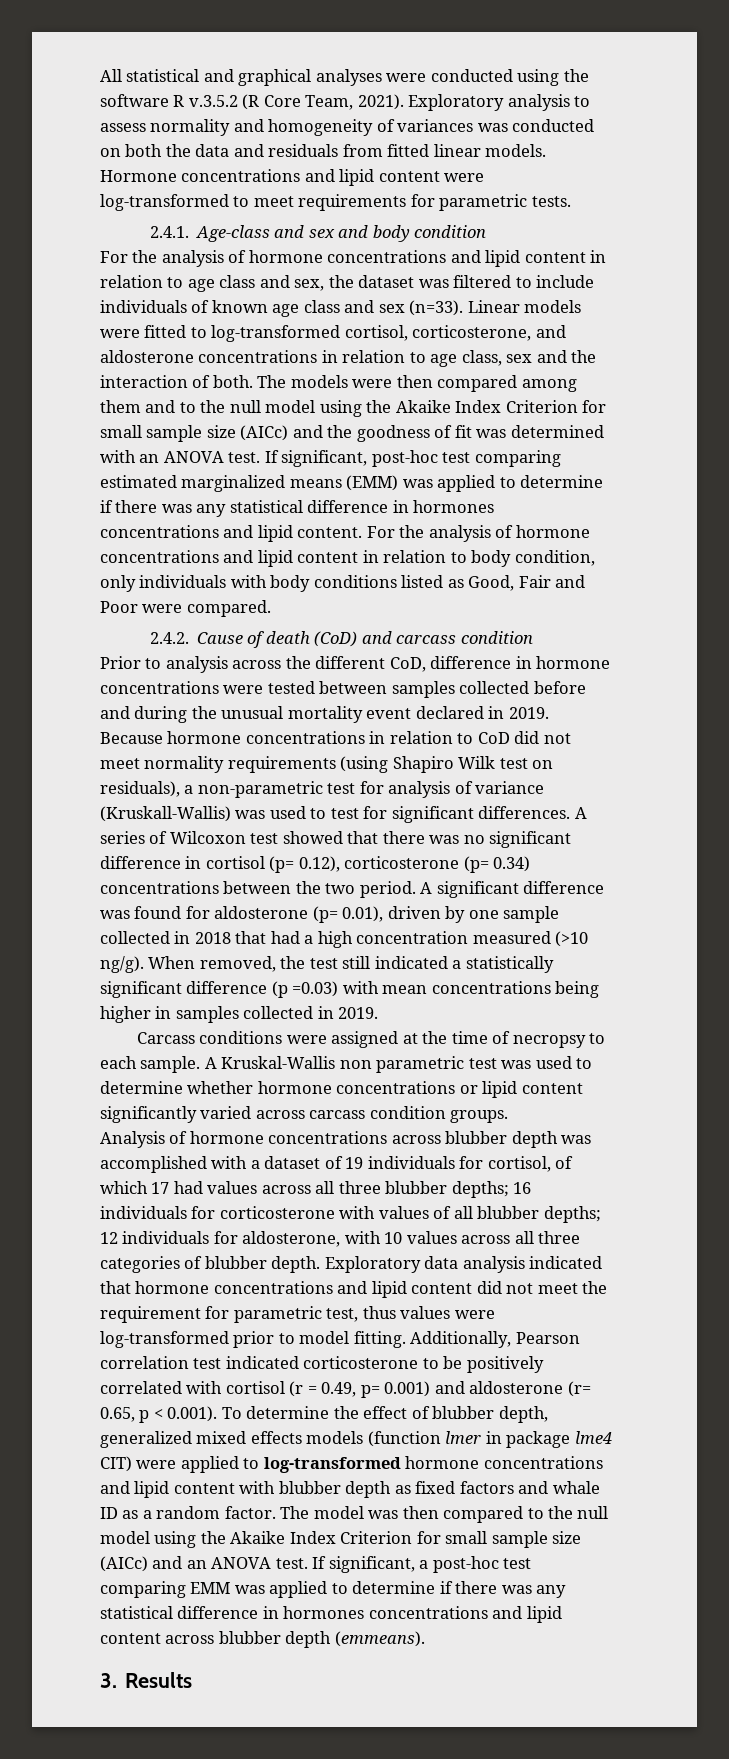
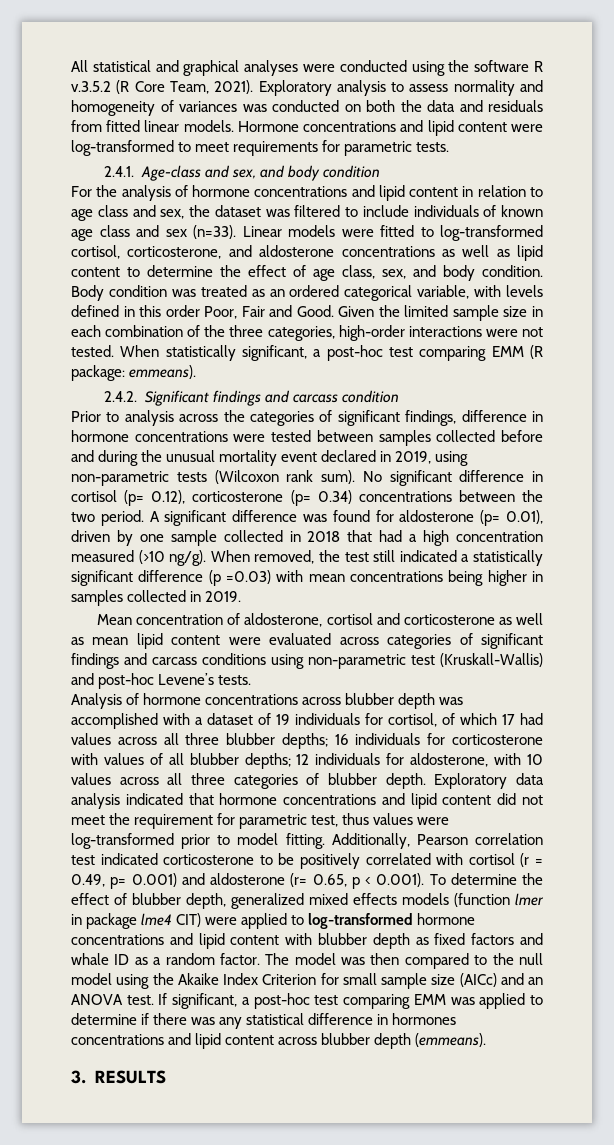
- 2.4.1. Age-class and sex and body condition
+ 2.4.1. Age-class and sex, and body condition
- Linear models were fitted to log-transformed cortisol, corticosterone, and aldosterone concentrations in relation to age class, sex and the interaction of both. The models were then compared among them and to the null model using the Akaike Index Criterion for small sample size (AICc) and the goodness of fit was determined with an ANOVA test. If significant, post-hoc test comparing estimated marginalized means (EMM) was applied to determine if there was any statistical difference in hormones concentrations and lipid content. For the analysis of hormone concentrations and lipid content in relation to body condition, only individuals with body conditions listed as Good, Fair and Poor were compared.
- 2.4.2. Cause of death (CoD) and carcass condition
+ Linear models were fitted to log-transformed cortisol, corticosterone, and aldosterone concentrations as well as lipid content to determine the effect of age class, sex, and body condition. Body condition was treated as an ordered categorical variable, with levels defined in this order Poor, Fair and Good. Given the limited sample size in each combination of the three categories, high-order interactions were not tested. When statistically significant, a post-hoc test comparing EMM (R package: emmeans).
+ 2.4.2. Significant findings and carcass condition
- Prior to analysis across the different CoD, difference in hormone concentrations were tested between samples collected before and during the unusual mortality event declared in 2019. Because hormone concentrations in relation to CoD did not meet normality requirements (using Shapiro Wilk test on residuals), a non-parametric test for analysis of variance (Kruskall-Wallis) was used to test for significant differences. A series of Wilcoxon test showed that there was no significant difference in cortisol (p= 0.12), corticosterone (p= 0.34) concentrations between the two period.
+ Prior to analysis across the categories of significant findings, difference in hormone concentrations were tested between samples collected before and during the unusual mortality event declared in 2019, using non-parametric tests (Wilcoxon rank sum). No significant difference in cortisol (p= 0.12), corticosterone (p= 0.34) concentrations between the two period.
- Carcass conditions were assigned at the time of necropsy to each sample. A Kruskal-Wallis non parametric test was used to determine whether hormone concentrations or lipid content significantly varied across carcass condition groups.
+ Mean concentration of aldosterone, cortisol and corticosterone as well as mean lipid content were evaluated across categories of significant findings and carcass conditions using non-parametric test (Kruskall-Wallis) and post-hoc Levene’s tests.
- 3. Results
+ 3. RESULTS

